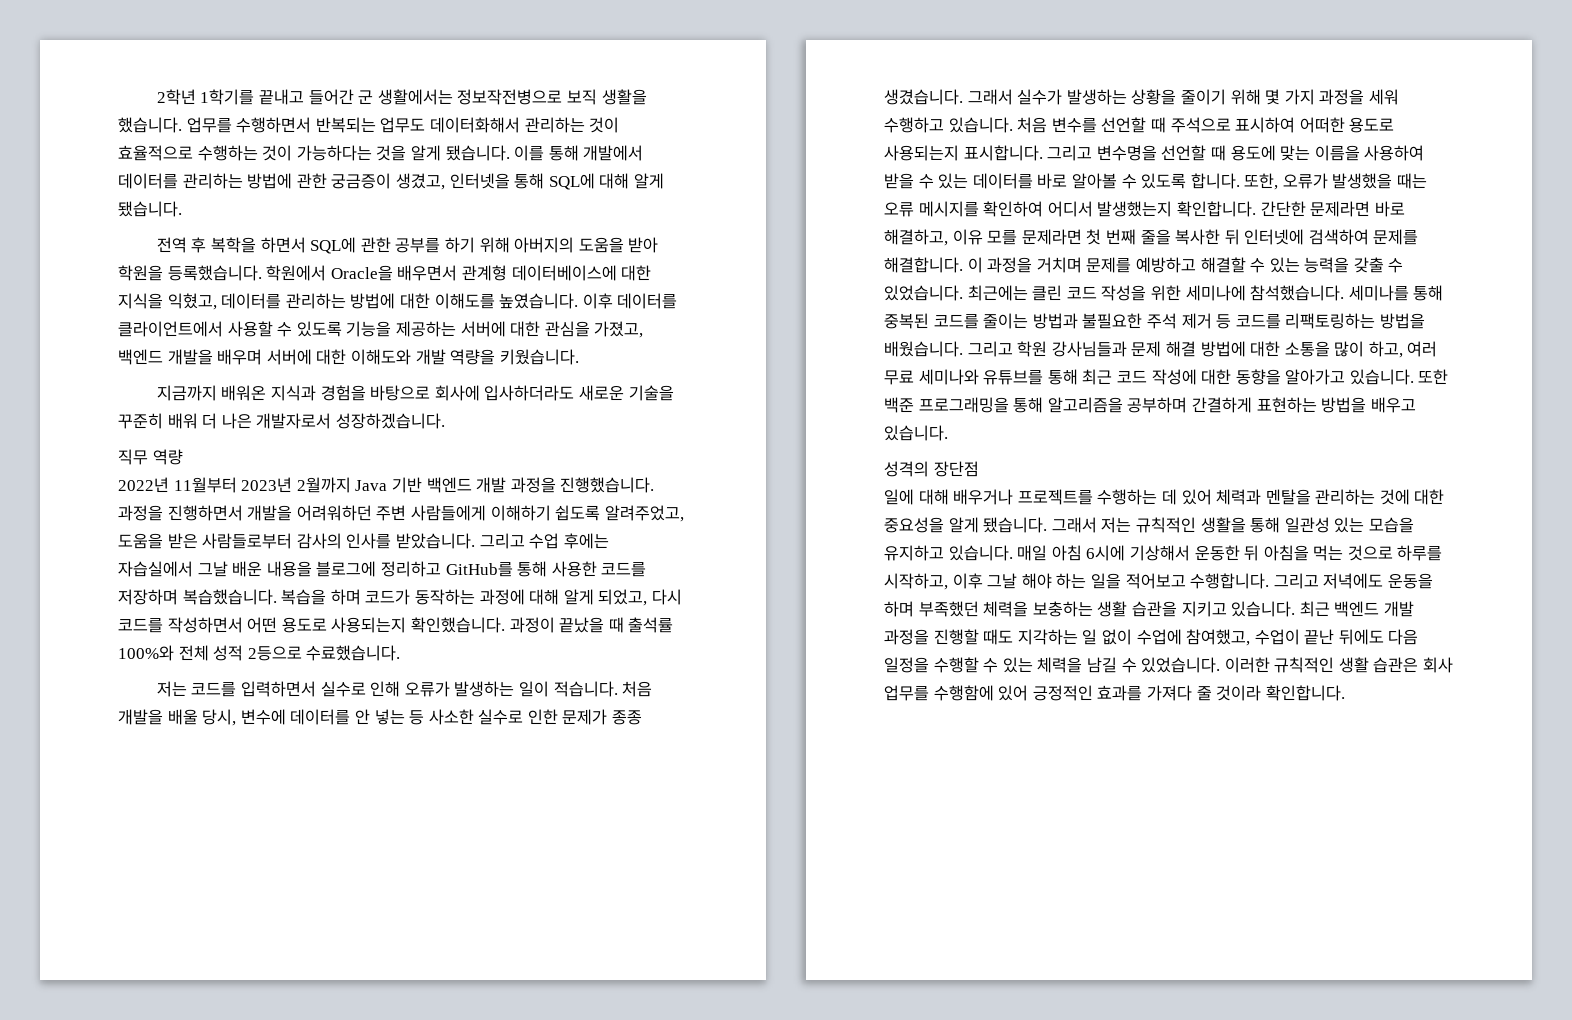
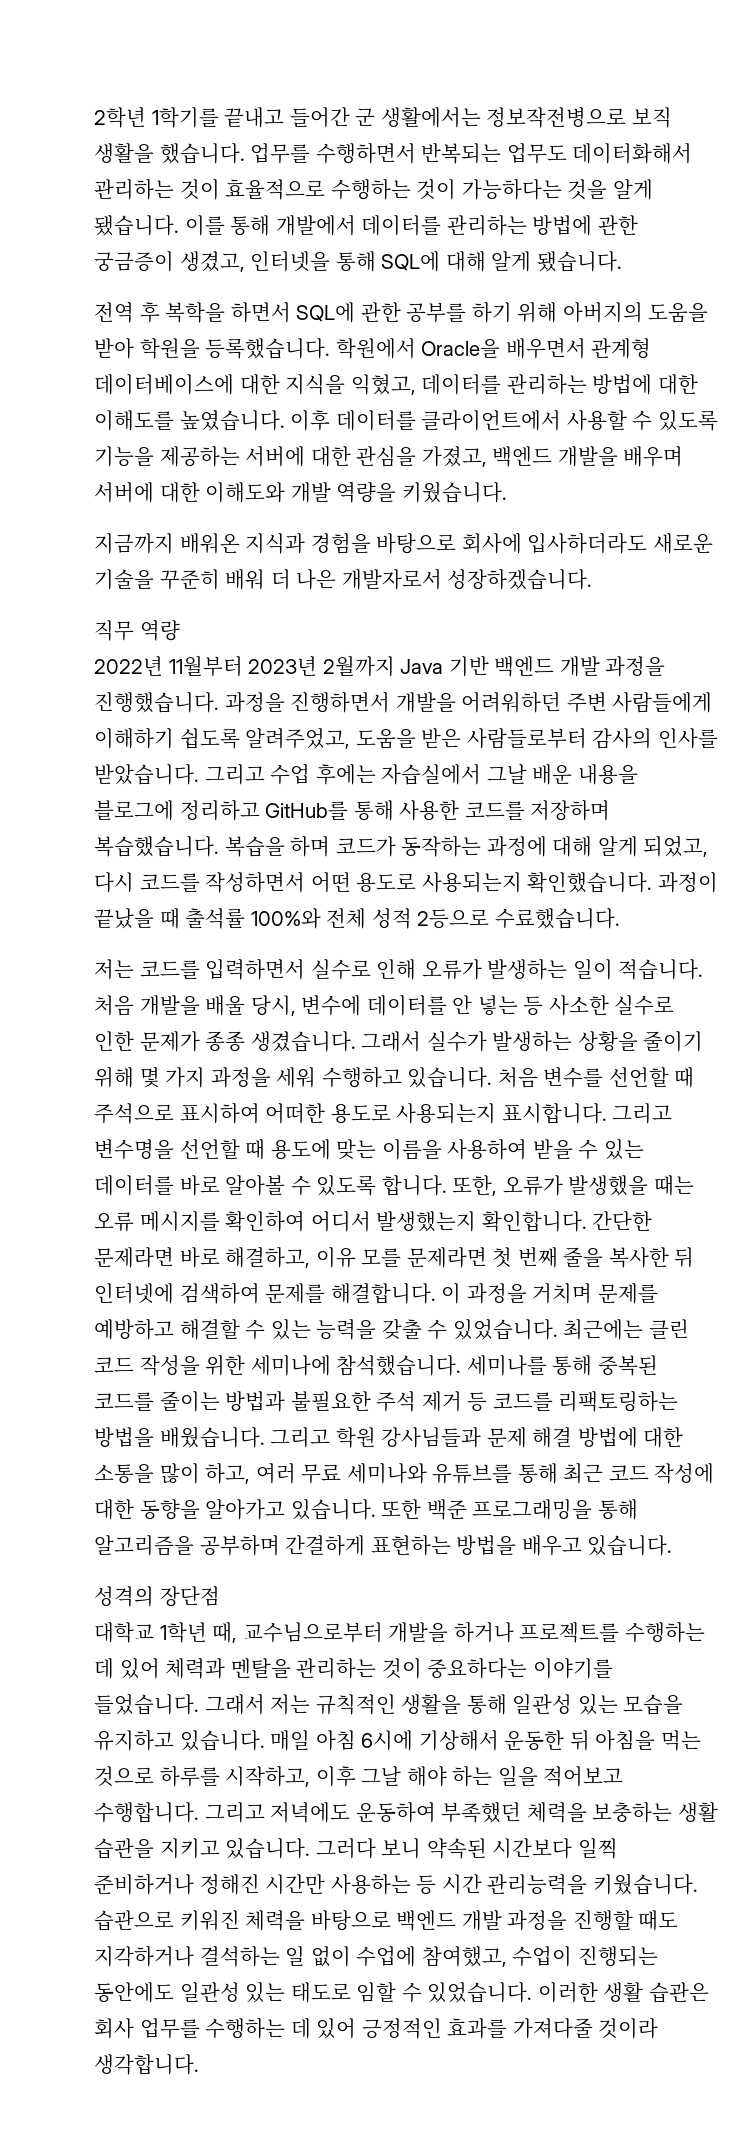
- 일에 대해 배우거나 프로젝트를 수행하는 데 있어 체력과 멘탈을 관리하는 것에 대한 중요성을 알게 됐습니다.
+ 대학교 1학년 때, 교수님으로부터 개발을 하거나 프로젝트를 수행하는 데 있어 체력과 멘탈을 관리하는 것이 중요하다는 이야기를 들었습니다.
- 그리고 저녁에도 운동을 하며 부족했던 체력을 보충하는 생활 습관을 지키고 있습니다.
+ 그리고 저녁에도 운동하여 부족했던 체력을 보충하는 생활 습관을 지키고 있습니다.
- 최근 백엔드 개발 과정을 진행할 때도 지각하는 일 없이 수업에 참여했고, 수업이 끝난 뒤에도 다음 일정을 수행할 수 있는 체력을 남길 수 있었습니다.
+ 그러다 보니 약속된 시간보다 일찍 준비하거나 정해진 시간만 사용하는 등 시간 관리능력을 키웠습니다. 습관으로 키워진 체력을 바탕으로 백엔드 개발 과정을 진행할 때도 지각하거나 결석하는 일 없이 수업에 참여했고, 수업이 진행되는 동안에도 일관성 있는 태도로 임할 수 있었습니다.
- 이러한 규칙적인 생활 습관은 회사 업무를 수행함에 있어 긍정적인 효과를 가져다 줄 것이라 확인합니다.
+ 이러한 생활 습관은 회사 업무를 수행하는 데 있어 긍정적인 효과를 가져다줄 것이라 생각합니다.

